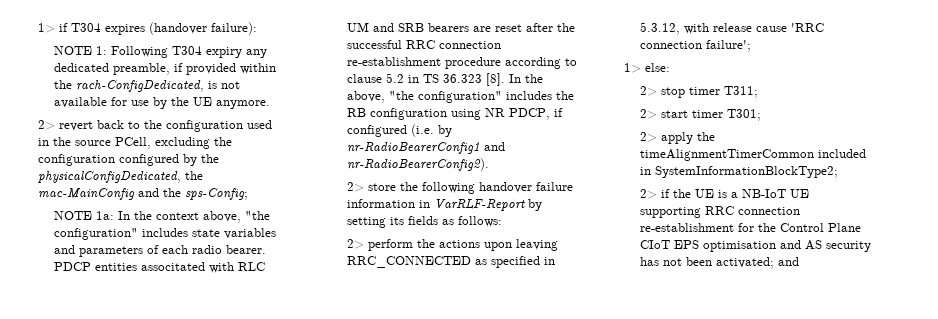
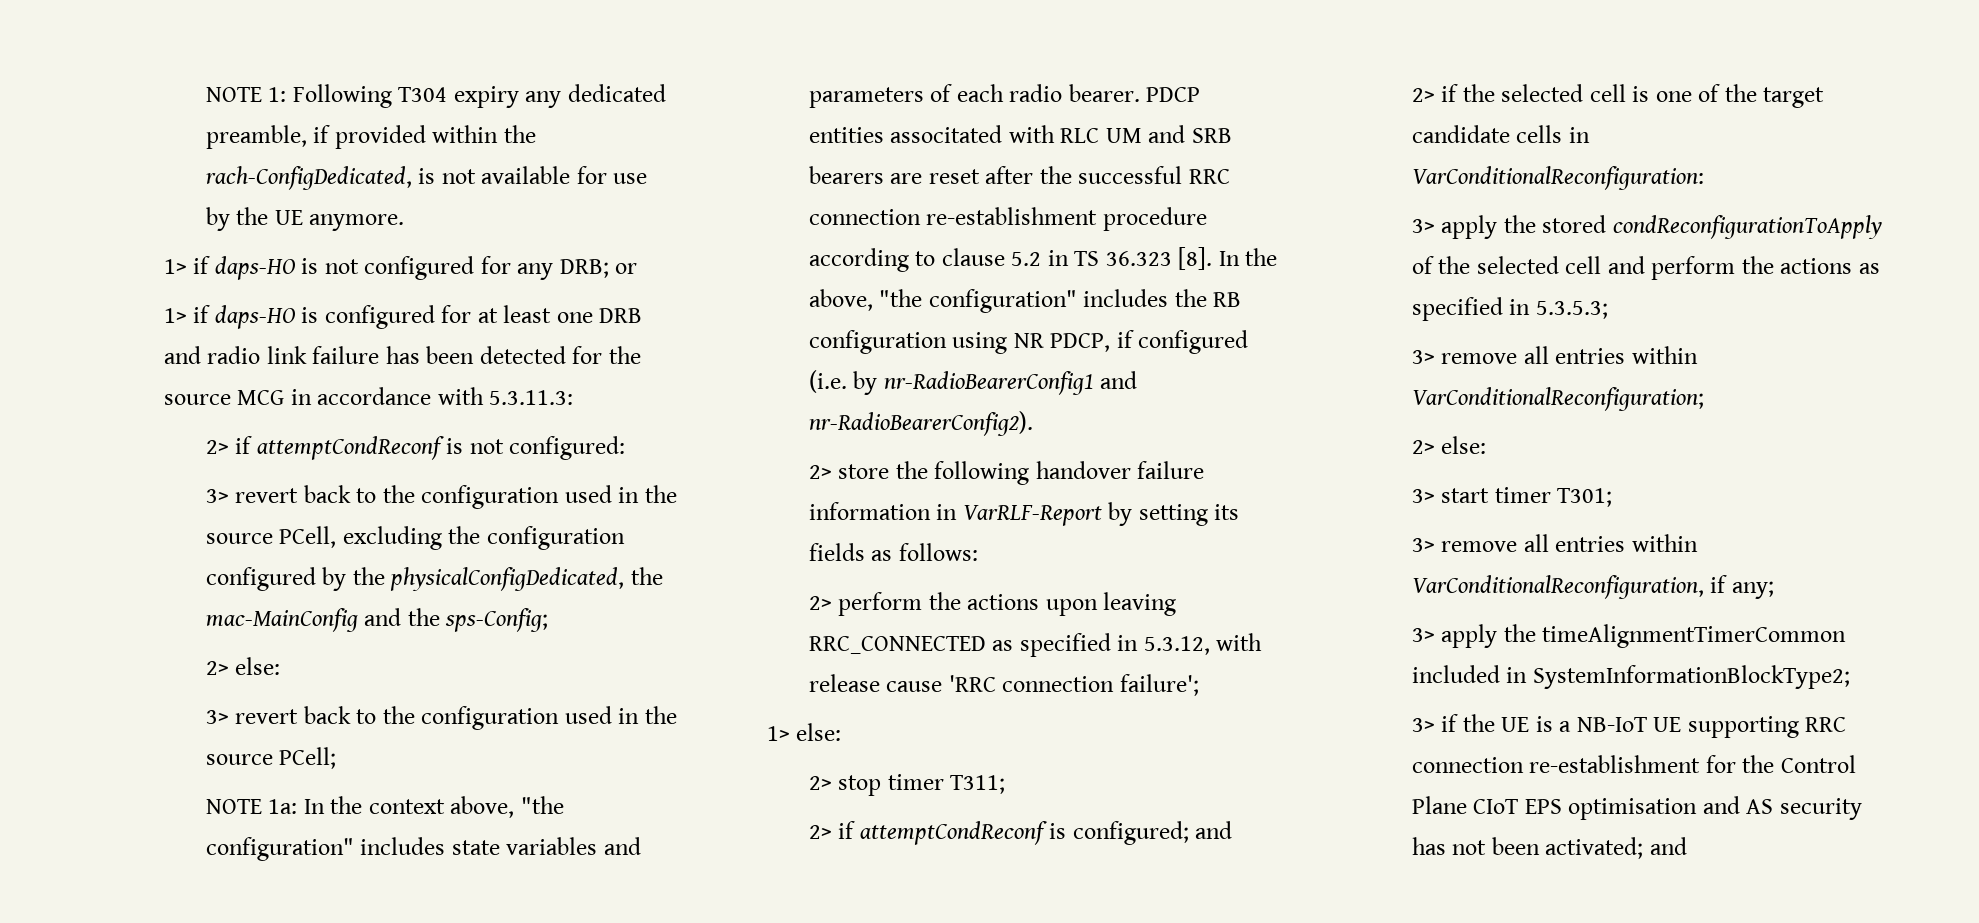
- 1> if T304 expires (handover failure):
- 2> revert back to the configuration used in the source PCell, excluding the configuration configured by the physicalConfigDedicated, the mac-MainConfig and the sps-Config;
+ 1> if daps-HO is not configured for any DRB; or
+ 1> if daps-HO is configured for at least one DRB and radio link failure has been detected for the source MCG in accordance with 5.3.11.3:
+ 2> if attemptCondReconf is not configured:
+ 3> revert back to the configuration used in the source PCell, excluding the configuration configured by the physicalConfigDedicated, the mac-MainConfig and the sps-Config;
+ 2> else:
+ 3> revert back to the configuration used in the source PCell;
- 2> start timer T301;
- 2> apply the timeAlignmentTimerCommon included in SystemInformationBlockType2;
+ 2> if attemptCondReconf is configured; and
+ 2> if the selected cell is one of the target candidate cells in VarConditionalReconfiguration:
+ 3> apply the stored condReconfigurationToApply of the selected cell and perform the actions as specified in 5.3.5.3;
+ 3> remove all entries within VarConditionalReconfiguration;
+ 2> else:
+ 3> start timer T301;
+ 3> remove all entries within VarConditionalReconfiguration, if any;
+ 3> apply the timeAlignmentTimerCommon included in SystemInformationBlockType2;
- 2> if the UE is a NB-IoT UE supporting RRC connection re-establishment for the Control Plane CIoT EPS optimisation and AS security has not been activated; and
+ 3> if the UE is a NB-IoT UE supporting RRC connection re-establishment for the Control Plane CIoT EPS optimisation and AS security has not been activated; and

